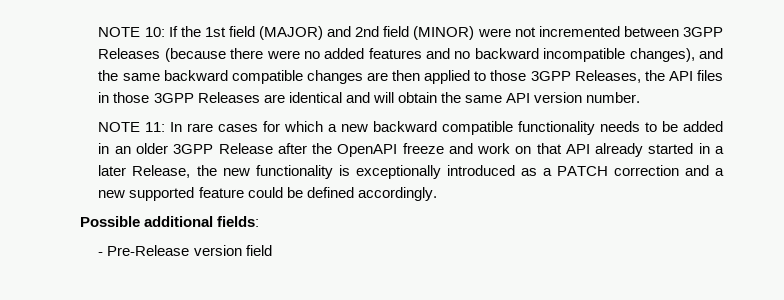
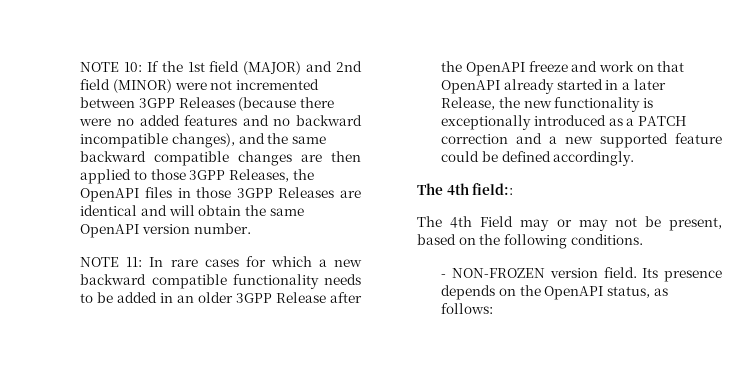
- NOTE 10: If the 1st field (MAJOR) and 2nd field (MINOR) were not incremented between 3GPP Releases (because there were no added features and no backward incompatible changes), and the same backward compatible changes are then applied to those 3GPP Releases, the API files in those 3GPP Releases are identical and will obtain the same API version number.
+ NOTE 10: If the 1st field (MAJOR) and 2nd field (MINOR) were not incremented between 3GPP Releases (because there were no added features and no backward incompatible changes), and the same backward compatible changes are then applied to those 3GPP Releases, the OpenAPI files in those 3GPP Releases are identical and will obtain the same OpenAPI version number.
- NOTE 11: In rare cases for which a new backward compatible functionality needs to be added in an older 3GPP Release after the OpenAPI freeze and work on that API already started in a later Release, the new functionality is exceptionally introduced as a PATCH correction and a new supported feature could be defined accordingly.
+ NOTE 11: In rare cases for which a new backward compatible functionality needs to be added in an older 3GPP Release after the OpenAPI freeze and work on that OpenAPI already started in a later Release, the new functionality is exceptionally introduced as a PATCH correction and a new supported feature could be defined accordingly.
- Possible additional fields:
- - Pre-Release version field
+ The 4th field::
+ The 4th Field may or may not be present, based on the following conditions.
+ - NON-FROZEN version field. Its presence depends on the OpenAPI status, as follows:

